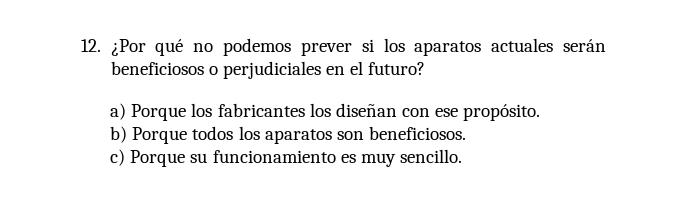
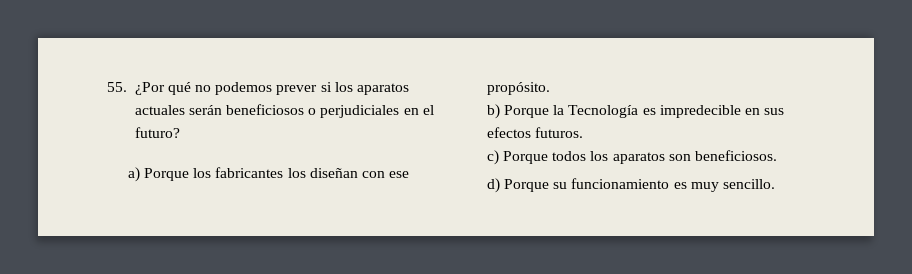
- 12. ¿Por qué no podemos prever si los aparatos actuales serán beneficiosos o perjudiciales en el futuro?
+ 55. ¿Por qué no podemos prever si los aparatos actuales serán beneficiosos o perjudiciales en el futuro?
- b) Porque todos los aparatos son beneficiosos.
+ b) Porque la Tecnología es impredecible en sus efectos futuros.
+ c) Porque todos los aparatos son beneficiosos.
- c) Porque su funcionamiento es muy sencillo.
+ d) Porque su funcionamiento es muy sencillo.

